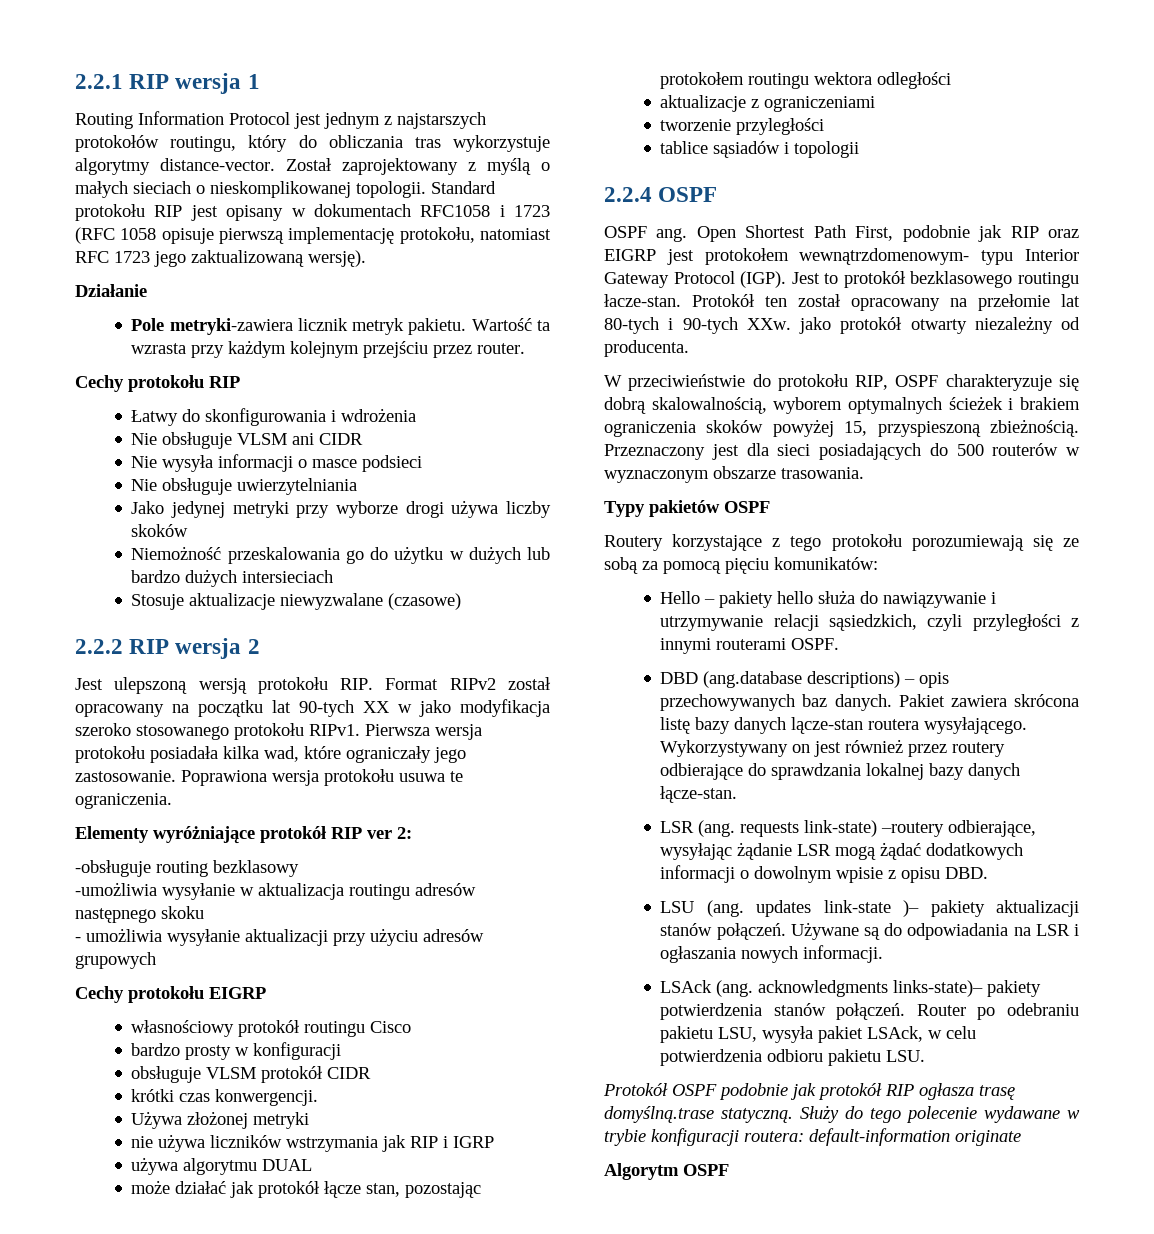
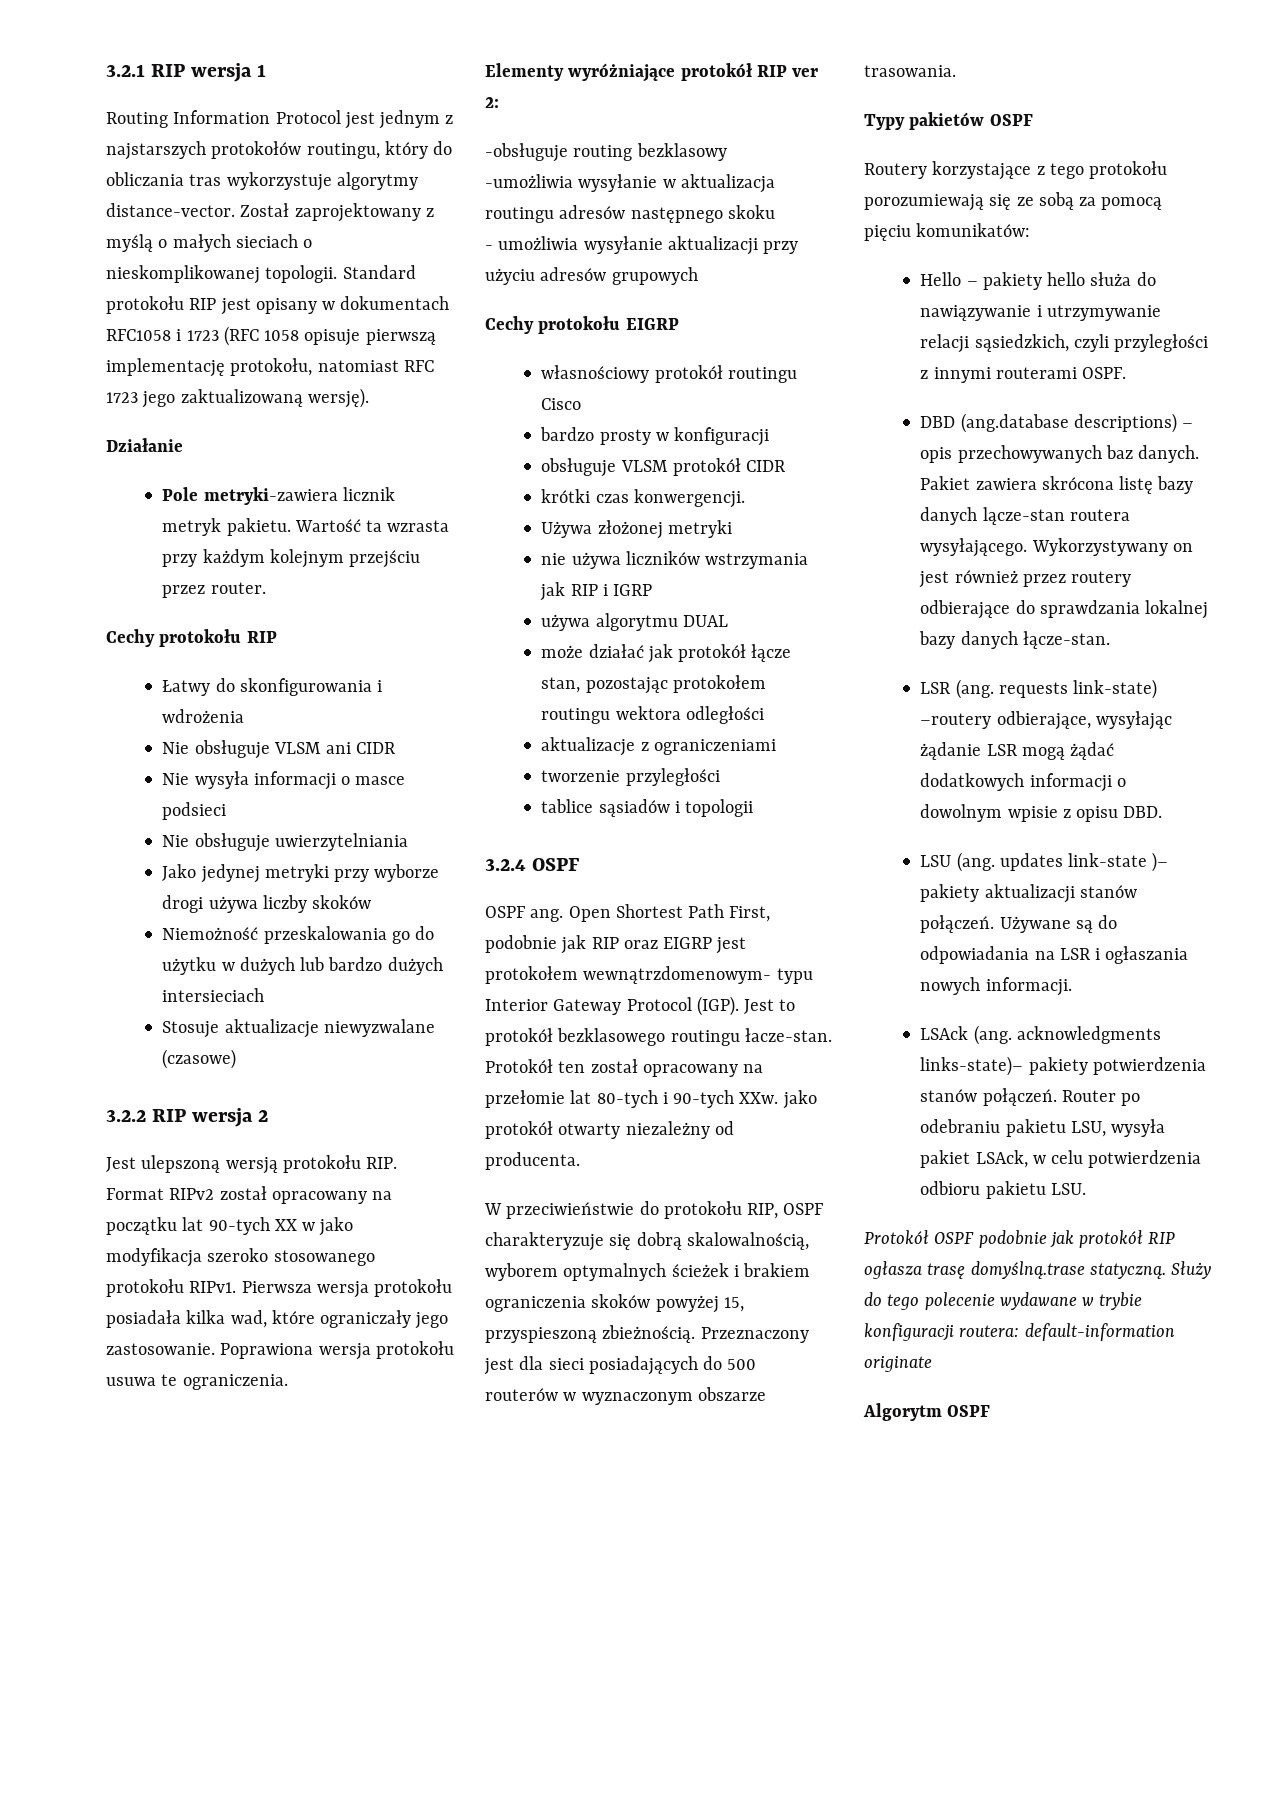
- 2.2.1 RIP wersja 1
+ 3.2.1 RIP wersja 1
- 2.2.2 RIP wersja 2
+ 3.2.2 RIP wersja 2
- 2.2.4 OSPF
+ 3.2.4 OSPF

